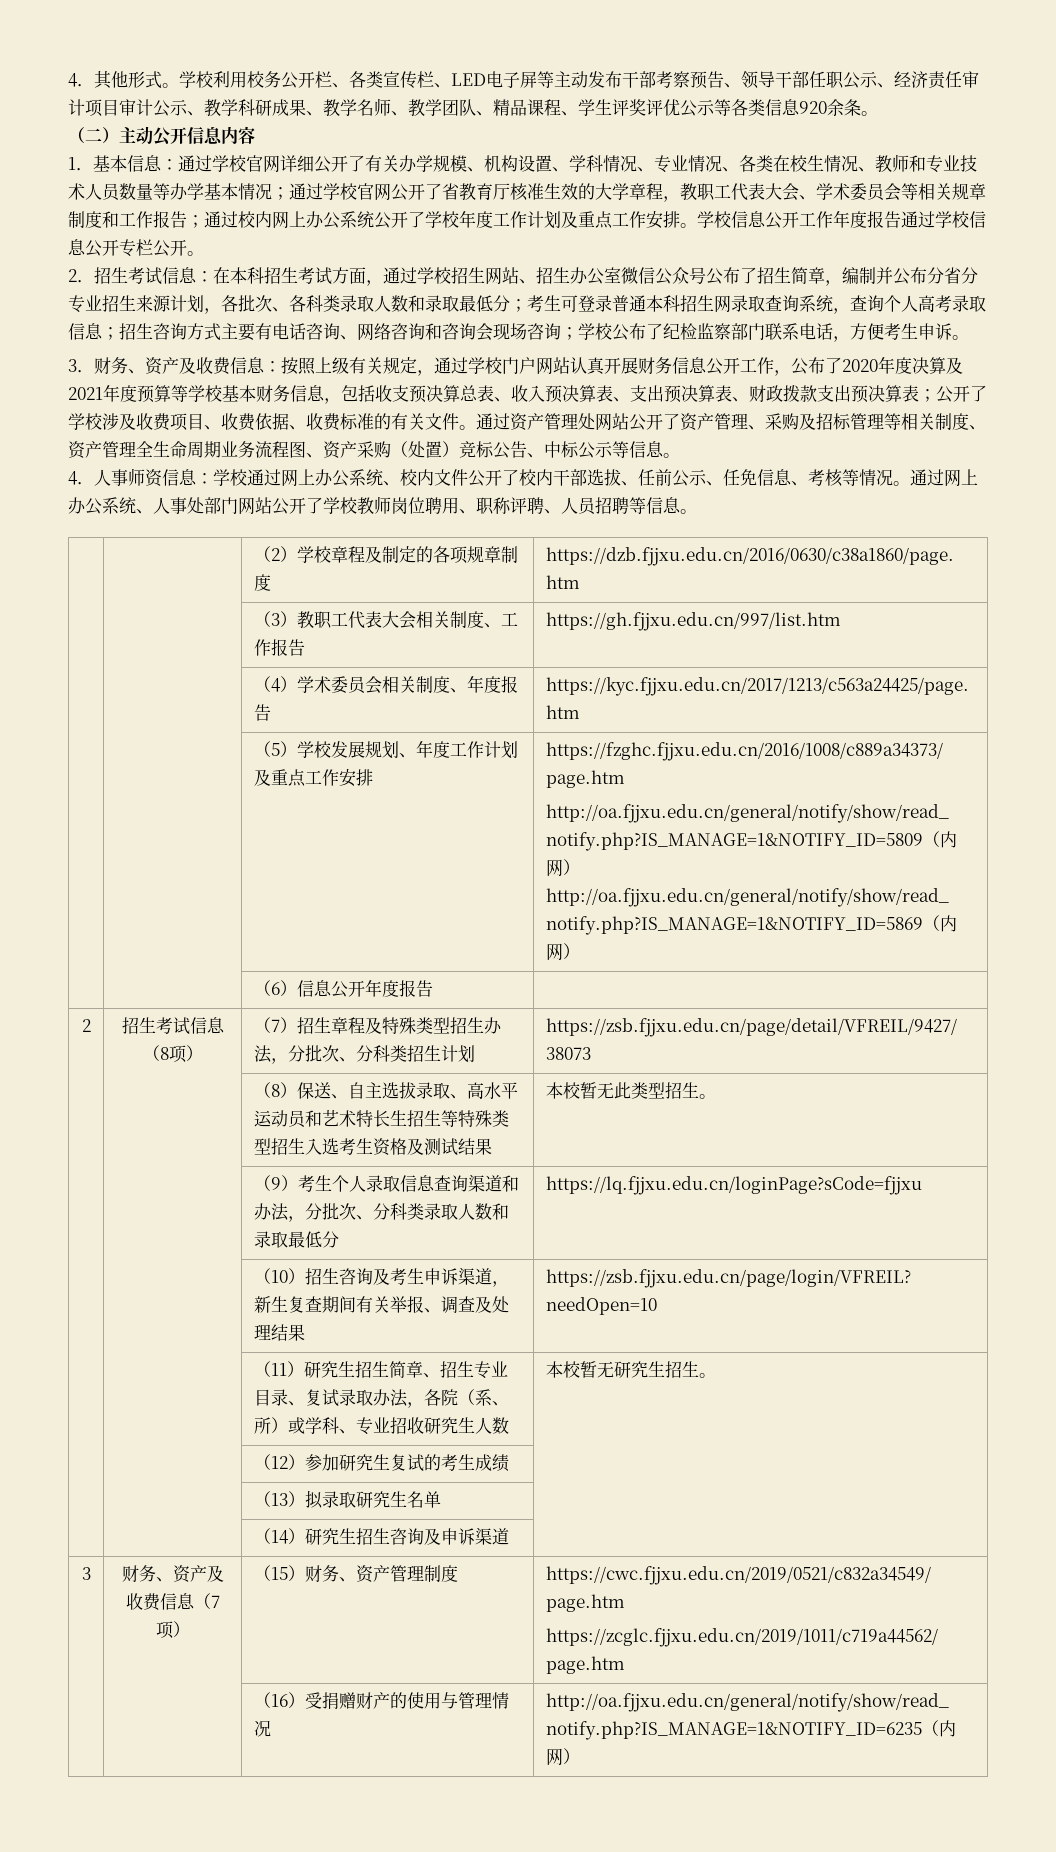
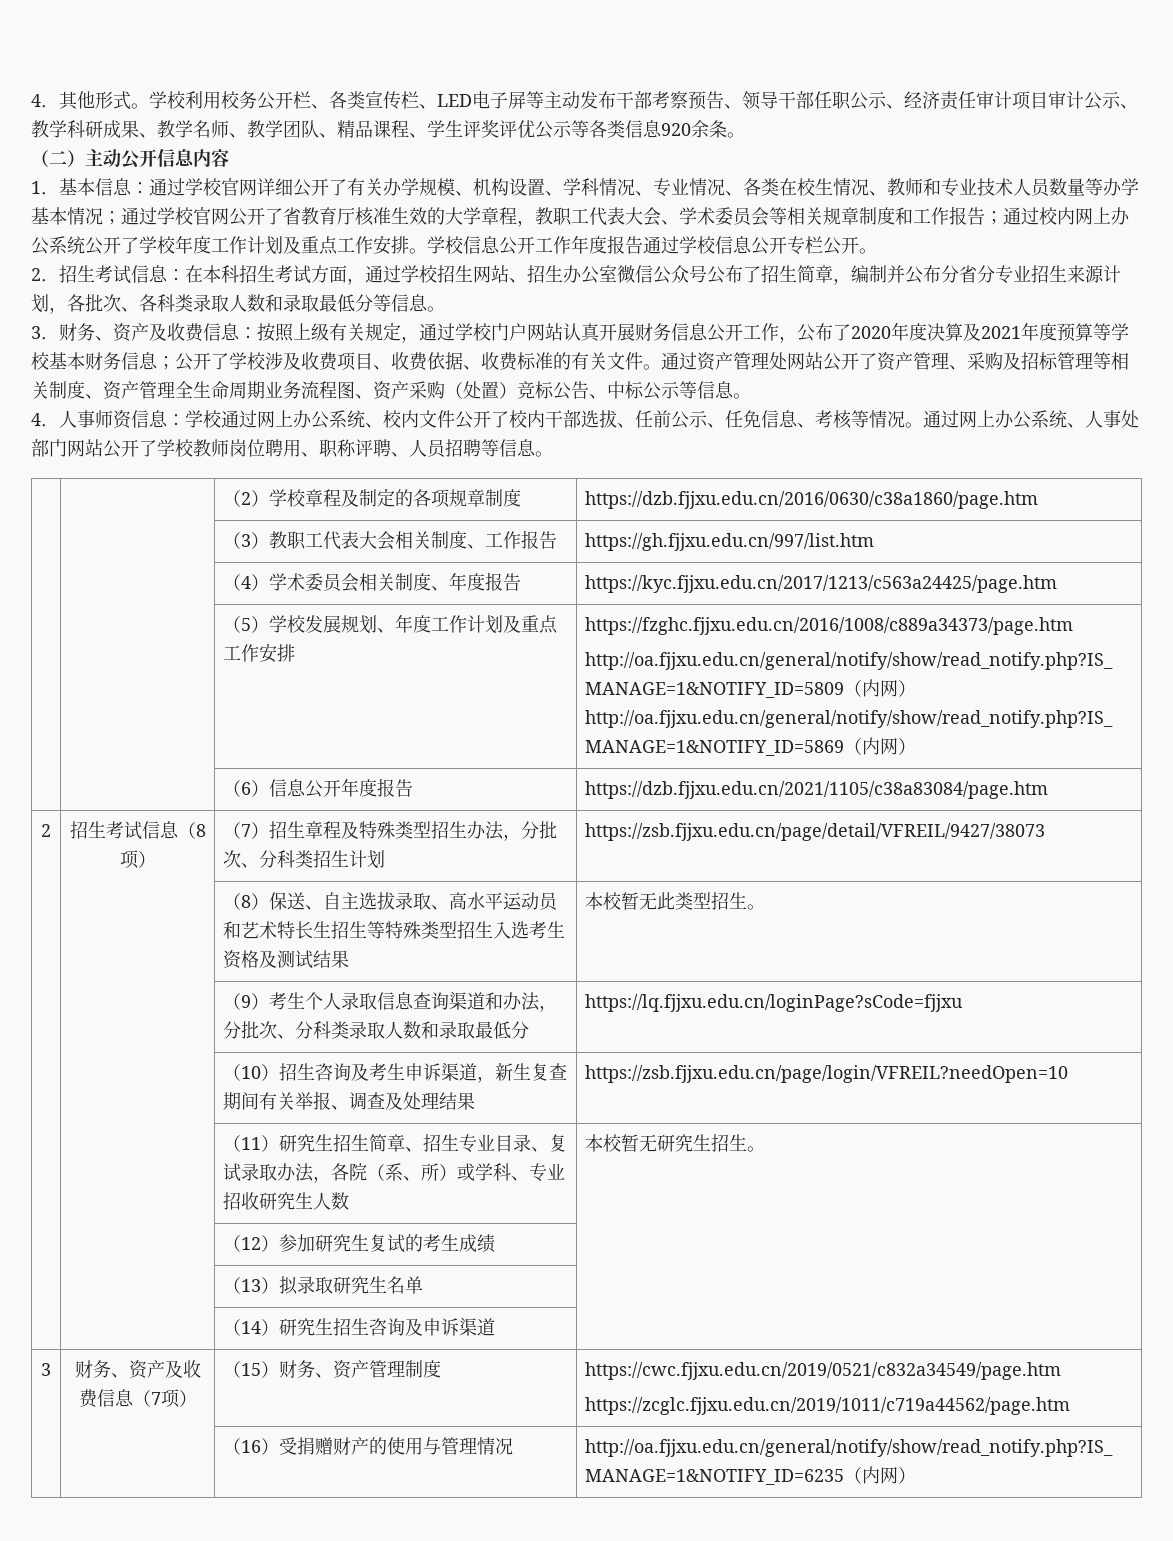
- 2．招生考试信息：在本科招生考试方面，通过学校招生网站、招生办公室微信公众号公布了招生简章，编制并公布分省分专业招生来源计划，各批次、各科类录取人数和录取最低分；考生可登录普通本科招生网录取查询系统，查询个人高考录取信息；招生咨询方式主要有电话咨询、网络咨询和咨询会现场咨询；学校公布了纪检监察部门联系电话，方便考生申诉。
+ 2．招生考试信息：在本科招生考试方面，通过学校招生网站、招生办公室微信公众号公布了招生简章，编制并公布分省分专业招生来源计划，各批次、各科类录取人数和录取最低分等信息。
- 3．财务、资产及收费信息：按照上级有关规定，通过学校门户网站认真开展财务信息公开工作，公布了2020年度决算及2021年度预算等学校基本财务信息，包括收支预决算总表、收入预决算表、支出预决算表、财政拨款支出预决算表；公开了学校涉及收费项目、收费依据、收费标准的有关文件。
+ 3．财务、资产及收费信息：按照上级有关规定，通过学校门户网站认真开展财务信息公开工作，公布了2020年度决算及2021年度预算等学校基本财务信息；公开了学校涉及收费项目、收费依据、收费标准的有关文件。
- | | （6）信息公开年度报告 |
+ | | （6）信息公开年度报告 | https://dzb.fjjxu.edu.cn/2021/1105/c38a83084/page.htm

